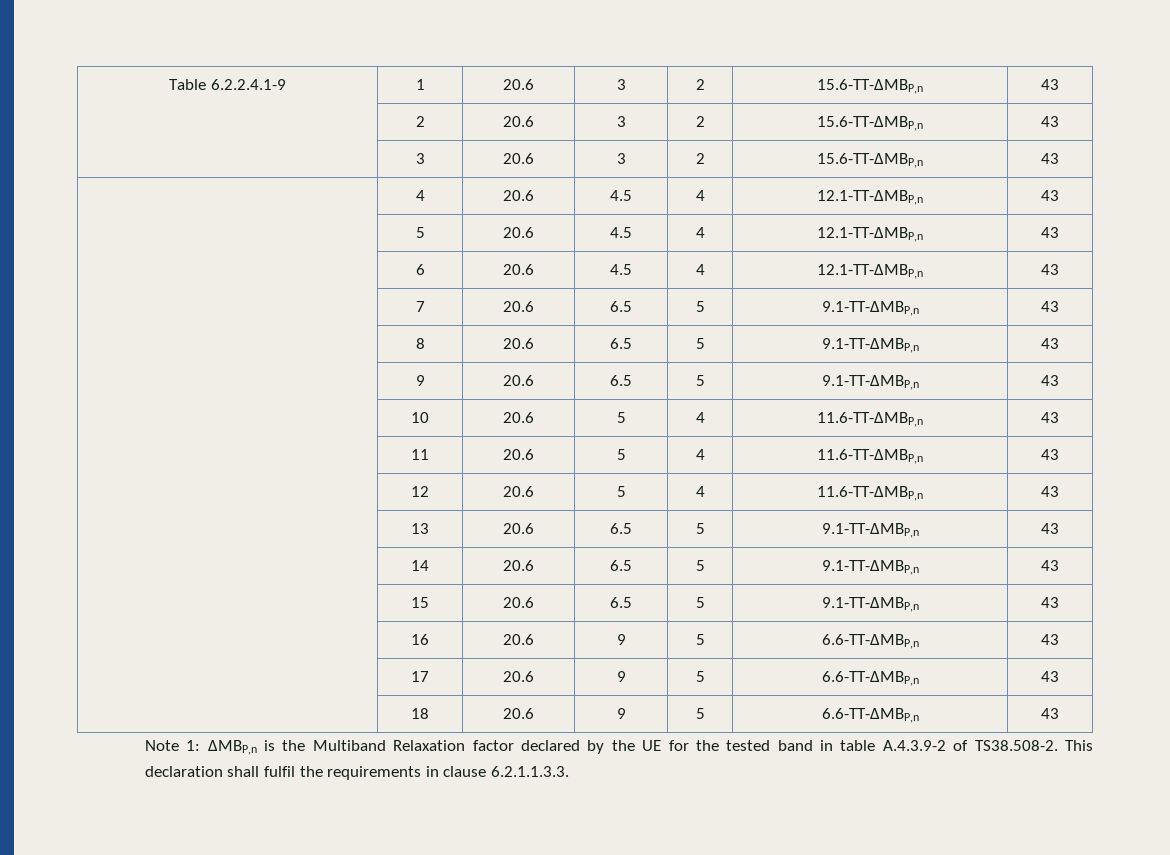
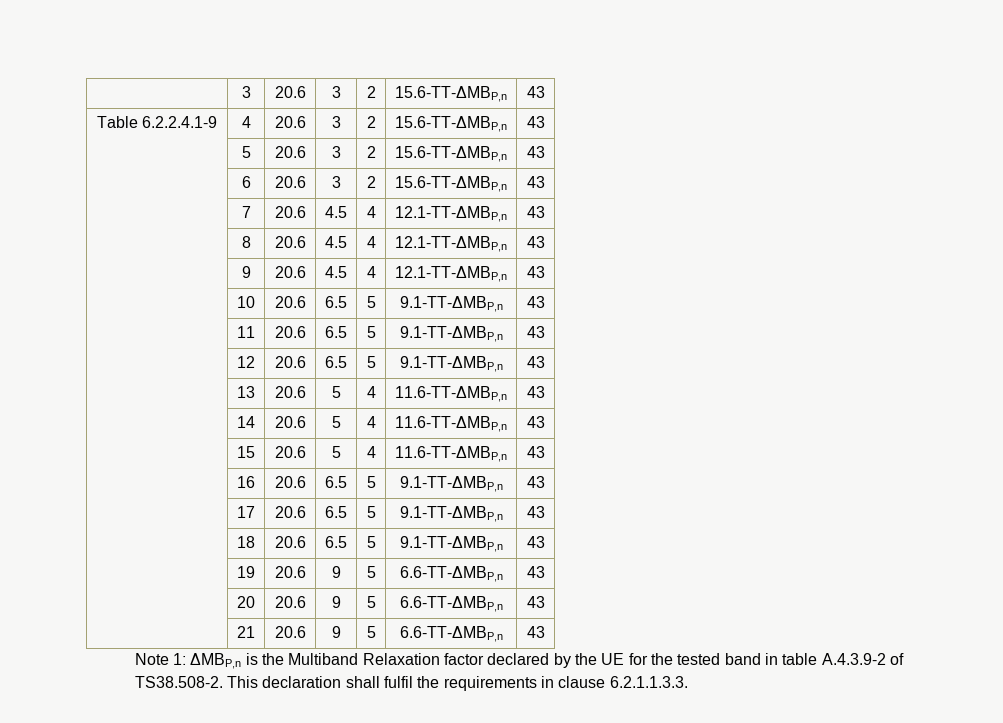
- Table 6.2.2.4.1-9 | 1 | 20.6 | 3 | 2 | 15.6-TT-ΔMBP,n | 43
- | 2 | 20.6 | 3 | 2 | 15.6-TT-ΔMBP,n | 43
- | 4 | 20.6 | 4.5 | 4 | 12.1-TT-ΔMBP,n | 43
- | 5 | 20.6 | 4.5 | 4 | 12.1-TT-ΔMBP,n | 43
- | 6 | 20.6 | 4.5 | 4 | 12.1-TT-ΔMBP,n | 43
- | 7 | 20.6 | 6.5 | 5 | 9.1-TT-ΔMBP,n | 43
- | 8 | 20.6 | 6.5 | 5 | 9.1-TT-ΔMBP,n | 43
- | 9 | 20.6 | 6.5 | 5 | 9.1-TT-ΔMBP,n | 43
- | 10 | 20.6 | 5 | 4 | 11.6-TT-ΔMBP,n | 43
- | 11 | 20.6 | 5 | 4 | 11.6-TT-ΔMBP,n | 43
- | 12 | 20.6 | 5 | 4 | 11.6-TT-ΔMBP,n | 43
- | 13 | 20.6 | 6.5 | 5 | 9.1-TT-ΔMBP,n | 43
- | 14 | 20.6 | 6.5 | 5 | 9.1-TT-ΔMBP,n | 43
- | 15 | 20.6 | 6.5 | 5 | 9.1-TT-ΔMBP,n | 43
- | 16 | 20.6 | 9 | 5 | 6.6-TT-ΔMBP,n | 43
- | 17 | 20.6 | 9 | 5 | 6.6-TT-ΔMBP,n | 43
- | 18 | 20.6 | 9 | 5 | 6.6-TT-ΔMBP,n | 43
+ Table 6.2.2.4.1-9 | 4 | 20.6 | 3 | 2 | 15.6-TT-ΔMBP,n | 43
+ | 5 | 20.6 | 3 | 2 | 15.6-TT-ΔMBP,n | 43
+ | 6 | 20.6 | 3 | 2 | 15.6-TT-ΔMBP,n | 43
+ | 7 | 20.6 | 4.5 | 4 | 12.1-TT-ΔMBP,n | 43
+ | 8 | 20.6 | 4.5 | 4 | 12.1-TT-ΔMBP,n | 43
+ | 9 | 20.6 | 4.5 | 4 | 12.1-TT-ΔMBP,n | 43
+ | 10 | 20.6 | 6.5 | 5 | 9.1-TT-ΔMBP,n | 43
+ | 11 | 20.6 | 6.5 | 5 | 9.1-TT-ΔMBP,n | 43
+ | 12 | 20.6 | 6.5 | 5 | 9.1-TT-ΔMBP,n | 43
+ | 13 | 20.6 | 5 | 4 | 11.6-TT-ΔMBP,n | 43
+ | 14 | 20.6 | 5 | 4 | 11.6-TT-ΔMBP,n | 43
+ | 15 | 20.6 | 5 | 4 | 11.6-TT-ΔMBP,n | 43
+ | 16 | 20.6 | 6.5 | 5 | 9.1-TT-ΔMBP,n | 43
+ | 17 | 20.6 | 6.5 | 5 | 9.1-TT-ΔMBP,n | 43
+ | 18 | 20.6 | 6.5 | 5 | 9.1-TT-ΔMBP,n | 43
+ | 19 | 20.6 | 9 | 5 | 6.6-TT-ΔMBP,n | 43
+ | 20 | 20.6 | 9 | 5 | 6.6-TT-ΔMBP,n | 43
+ | 21 | 20.6 | 9 | 5 | 6.6-TT-ΔMBP,n | 43

